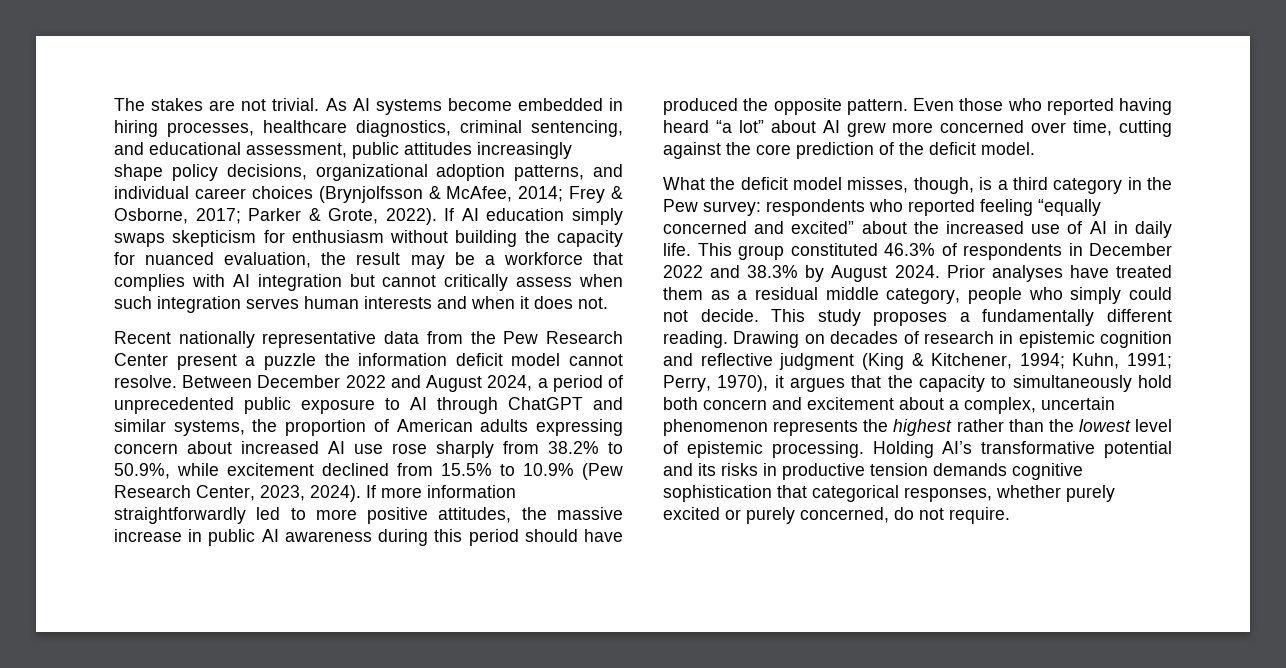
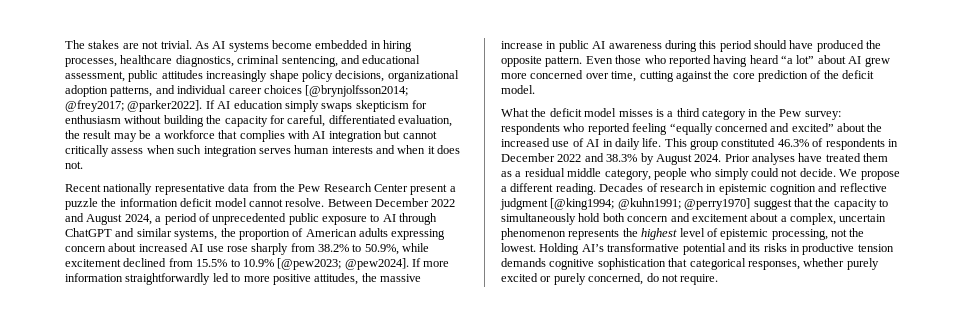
- As AI systems become embedded in hiring processes, healthcare diagnostics, criminal sentencing, and educational assessment, public attitudes increasingly shape policy decisions, organizational adoption patterns, and individual career choices (Brynjolfsson & McAfee, 2014; Frey & Osborne, 2017; Parker & Grote, 2022).
+ As AI systems become embedded in hiring processes, healthcare diagnostics, criminal sentencing, and educational assessment, public attitudes increasingly shape policy decisions, organizational adoption patterns, and individual career choices [@brynjolfsson2014; @frey2017; @parker2022].
- If AI education simply swaps skepticism for enthusiasm without building the capacity for nuanced evaluation, the result may be a workforce that complies with AI integration but cannot critically assess when such integration serves human interests and when it does not.
+ If AI education simply swaps skepticism for enthusiasm without building the capacity for careful, differentiated evaluation, the result may be a workforce that complies with AI integration but cannot critically assess when such integration serves human interests and when it does not.
- Between December 2022 and August 2024, a period of unprecedented public exposure to AI through ChatGPT and similar systems, the proportion of American adults expressing concern about increased AI use rose sharply from 38.2% to 50.9%, while excitement declined from 15.5% to 10.9% (Pew Research Center, 2023, 2024).
+ Between December 2022 and August 2024, a period of unprecedented public exposure to AI through ChatGPT and similar systems, the proportion of American adults expressing concern about increased AI use rose sharply from 38.2% to 50.9%, while excitement declined from 15.5% to 10.9% [@pew2023; @pew2024].
- What the deficit model misses, though, is a third category in the Pew survey: respondents who reported feeling “equally concerned and excited” about the increased use of AI in daily life.
+ What the deficit model misses is a third category in the Pew survey: respondents who reported feeling “equally concerned and excited” about the increased use of AI in daily life.
- This study proposes a fundamentally different reading. Drawing on decades of research in epistemic cognition and reflective judgment (King & Kitchener, 1994; Kuhn, 1991; Perry, 1970), it argues that the capacity to simultaneously hold both concern and excitement about a complex, uncertain phenomenon represents the highest rather than the lowest level of epistemic processing.
+ We propose a different reading. Decades of research in epistemic cognition and reflective judgment [@king1994; @kuhn1991; @perry1970] suggest that the capacity to simultaneously hold both concern and excitement about a complex, uncertain phenomenon represents the highest level of epistemic processing, not the lowest.

